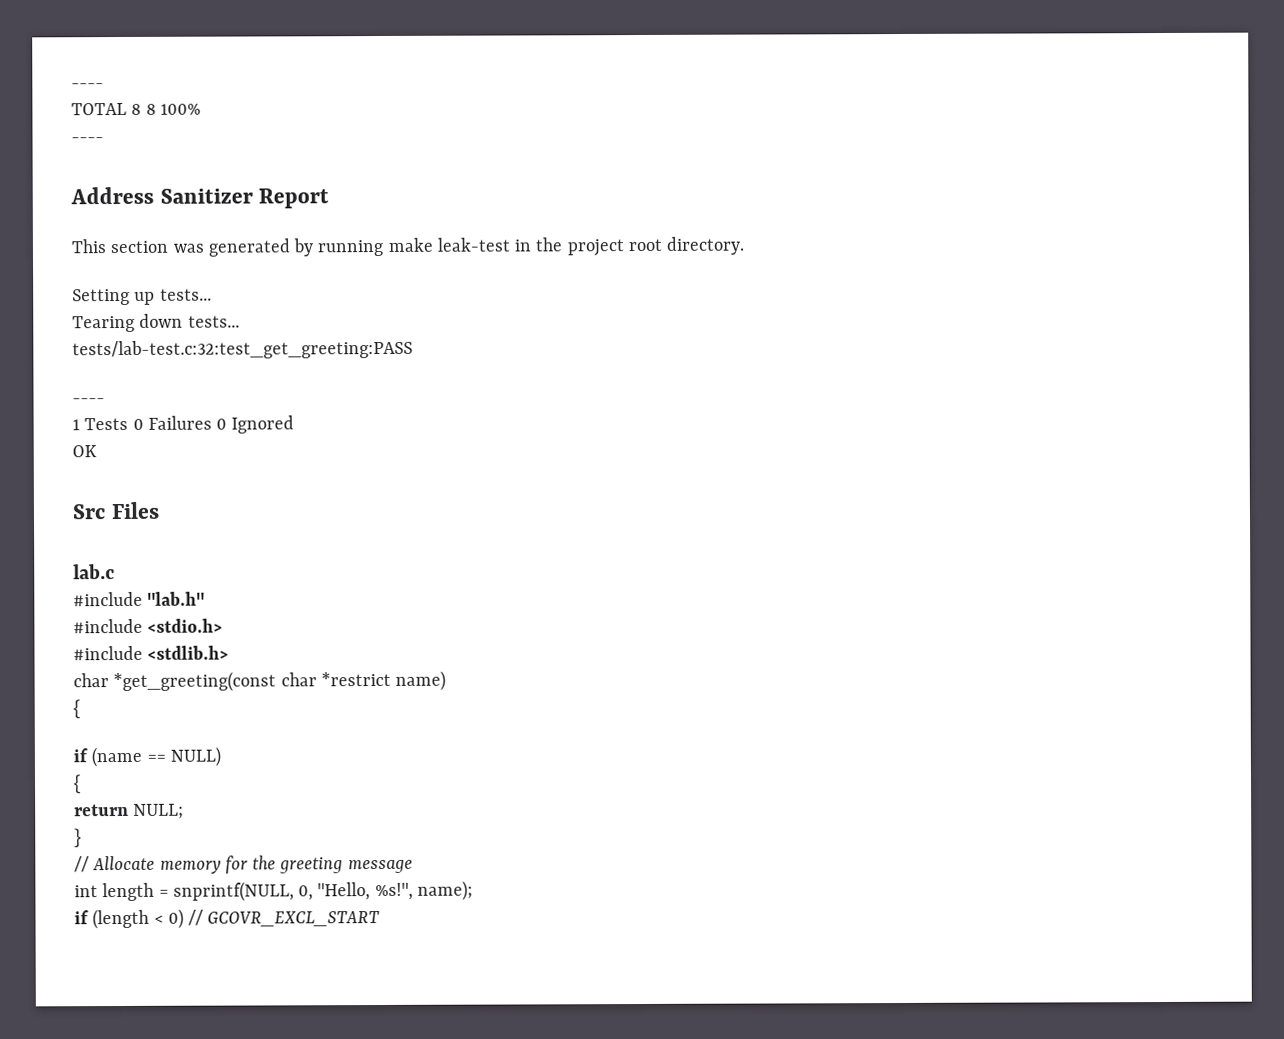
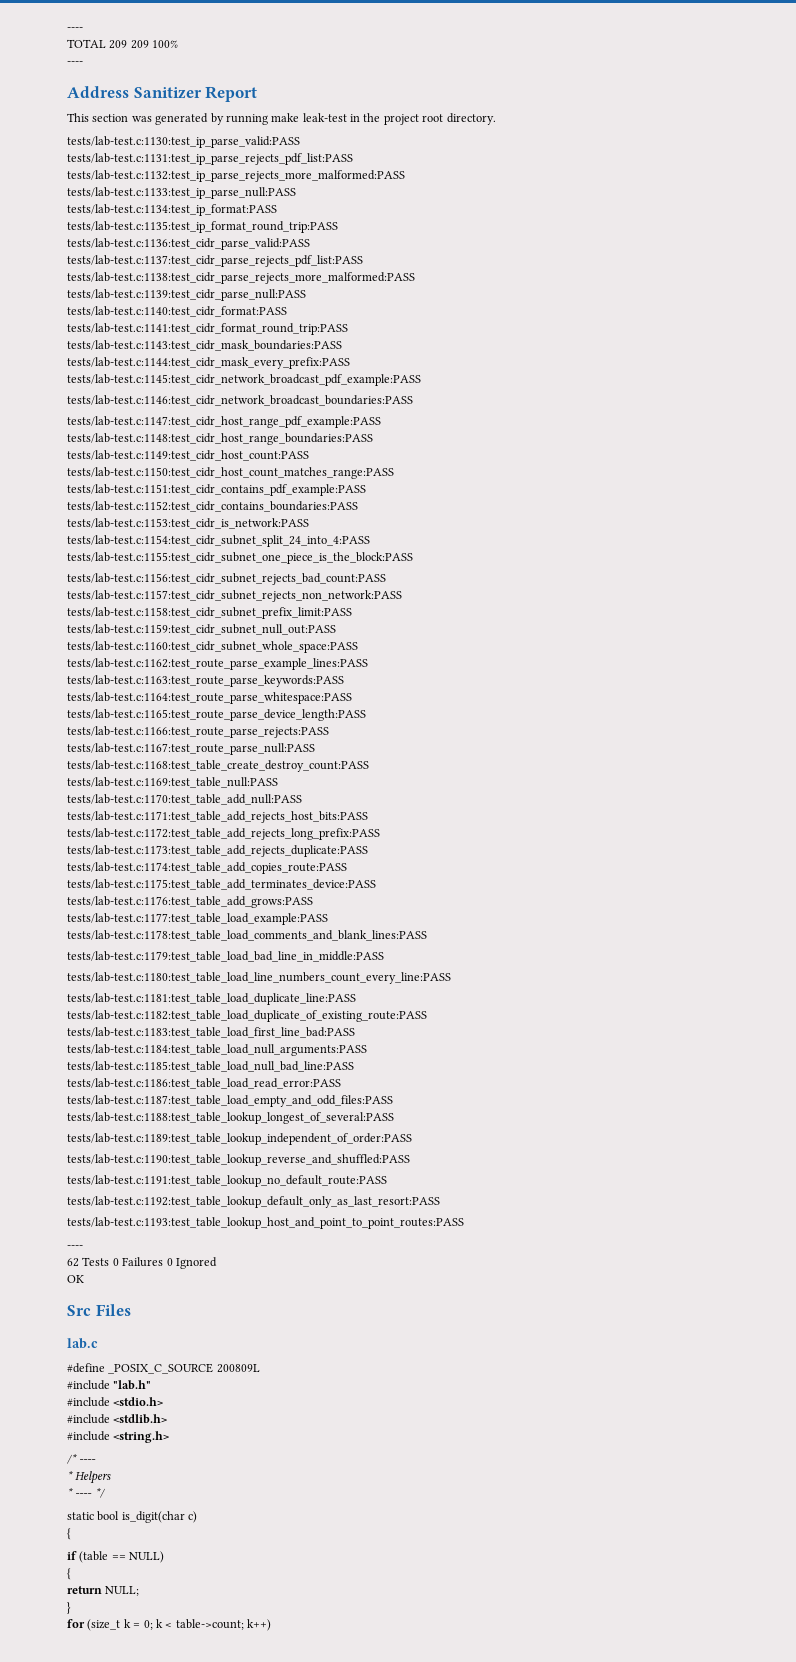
- TOTAL 8 8 100%
+ TOTAL 209 209 100%
- Setting up tests...
- Tearing down tests...
- tests/lab-test.c:32:test_get_greeting:PASS
+ tests/lab-test.c:1130:test_ip_parse_valid:PASS
+ tests/lab-test.c:1131:test_ip_parse_rejects_pdf_list:PASS
+ tests/lab-test.c:1132:test_ip_parse_rejects_more_malformed:PASS
+ tests/lab-test.c:1133:test_ip_parse_null:PASS
+ tests/lab-test.c:1134:test_ip_format:PASS
+ tests/lab-test.c:1135:test_ip_format_round_trip:PASS
+ tests/lab-test.c:1136:test_cidr_parse_valid:PASS
+ tests/lab-test.c:1137:test_cidr_parse_rejects_pdf_list:PASS
+ tests/lab-test.c:1138:test_cidr_parse_rejects_more_malformed:PASS
+ tests/lab-test.c:1139:test_cidr_parse_null:PASS
+ tests/lab-test.c:1140:test_cidr_format:PASS
+ tests/lab-test.c:1141:test_cidr_format_round_trip:PASS
+ tests/lab-test.c:1143:test_cidr_mask_boundaries:PASS
+ tests/lab-test.c:1144:test_cidr_mask_every_prefix:PASS
+ tests/lab-test.c:1145:test_cidr_network_broadcast_pdf_example:PASS
+ tests/lab-test.c:1146:test_cidr_network_broadcast_boundaries:PASS
+ tests/lab-test.c:1147:test_cidr_host_range_pdf_example:PASS
+ tests/lab-test.c:1148:test_cidr_host_range_boundaries:PASS
+ tests/lab-test.c:1149:test_cidr_host_count:PASS
+ tests/lab-test.c:1150:test_cidr_host_count_matches_range:PASS
+ tests/lab-test.c:1151:test_cidr_contains_pdf_example:PASS
+ tests/lab-test.c:1152:test_cidr_contains_boundaries:PASS
+ tests/lab-test.c:1153:test_cidr_is_network:PASS
+ tests/lab-test.c:1154:test_cidr_subnet_split_24_into_4:PASS
+ tests/lab-test.c:1155:test_cidr_subnet_one_piece_is_the_block:PASS
+ tests/lab-test.c:1156:test_cidr_subnet_rejects_bad_count:PASS
+ tests/lab-test.c:1157:test_cidr_subnet_rejects_non_network:PASS
+ tests/lab-test.c:1158:test_cidr_subnet_prefix_limit:PASS
+ tests/lab-test.c:1159:test_cidr_subnet_null_out:PASS
+ tests/lab-test.c:1160:test_cidr_subnet_whole_space:PASS
+ tests/lab-test.c:1162:test_route_parse_example_lines:PASS
+ tests/lab-test.c:1163:test_route_parse_keywords:PASS
+ tests/lab-test.c:1164:test_route_parse_whitespace:PASS
+ tests/lab-test.c:1165:test_route_parse_device_length:PASS
+ tests/lab-test.c:1166:test_route_parse_rejects:PASS
+ tests/lab-test.c:1167:test_route_parse_null:PASS
+ tests/lab-test.c:1168:test_table_create_destroy_count:PASS
+ tests/lab-test.c:1169:test_table_null:PASS
+ tests/lab-test.c:1170:test_table_add_null:PASS
+ tests/lab-test.c:1171:test_table_add_rejects_host_bits:PASS
+ tests/lab-test.c:1172:test_table_add_rejects_long_prefix:PASS
+ tests/lab-test.c:1173:test_table_add_rejects_duplicate:PASS
+ tests/lab-test.c:1174:test_table_add_copies_route:PASS
+ tests/lab-test.c:1175:test_table_add_terminates_device:PASS
+ tests/lab-test.c:1176:test_table_add_grows:PASS
+ tests/lab-test.c:1177:test_table_load_example:PASS
+ tests/lab-test.c:1178:test_table_load_comments_and_blank_lines:PASS
+ tests/lab-test.c:1179:test_table_load_bad_line_in_middle:PASS
+ tests/lab-test.c:1180:test_table_load_line_numbers_count_every_line:PASS
+ tests/lab-test.c:1181:test_table_load_duplicate_line:PASS
+ tests/lab-test.c:1182:test_table_load_duplicate_of_existing_route:PASS
+ tests/lab-test.c:1183:test_table_load_first_line_bad:PASS
+ tests/lab-test.c:1184:test_table_load_null_arguments:PASS
+ tests/lab-test.c:1185:test_table_load_null_bad_line:PASS
+ tests/lab-test.c:1186:test_table_load_read_error:PASS
+ tests/lab-test.c:1187:test_table_load_empty_and_odd_files:PASS
+ tests/lab-test.c:1188:test_table_lookup_longest_of_several:PASS
+ tests/lab-test.c:1189:test_table_lookup_independent_of_order:PASS
+ tests/lab-test.c:1190:test_table_lookup_reverse_and_shuffled:PASS
+ tests/lab-test.c:1191:test_table_lookup_no_default_route:PASS
+ tests/lab-test.c:1192:test_table_lookup_default_only_as_last_resort:PASS
+ tests/lab-test.c:1193:test_table_lookup_host_and_point_to_point_routes:PASS
  ----
- 1 Tests 0 Failures 0 Ignored
+ 62 Tests 0 Failures 0 Ignored
+ #define _POSIX_C_SOURCE 200809L
- char *get_greeting(const char *restrict name)
+ #include <string.h>
+ /* ----
+ * Helpers
+ * ---- */
+ static bool is_digit(char c)
- if (name == NULL)
+ if (table == NULL)
- // Allocate memory for the greeting message
- int length = snprintf(NULL, 0, "Hello, %s!", name);
- if (length < 0) // GCOVR_EXCL_START
+ for (size_t k = 0; k < table->count; k++)

